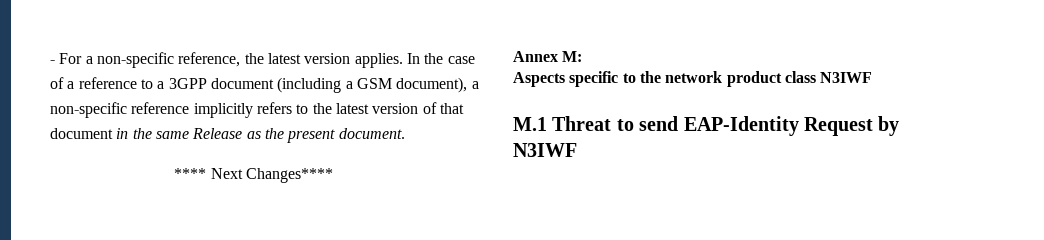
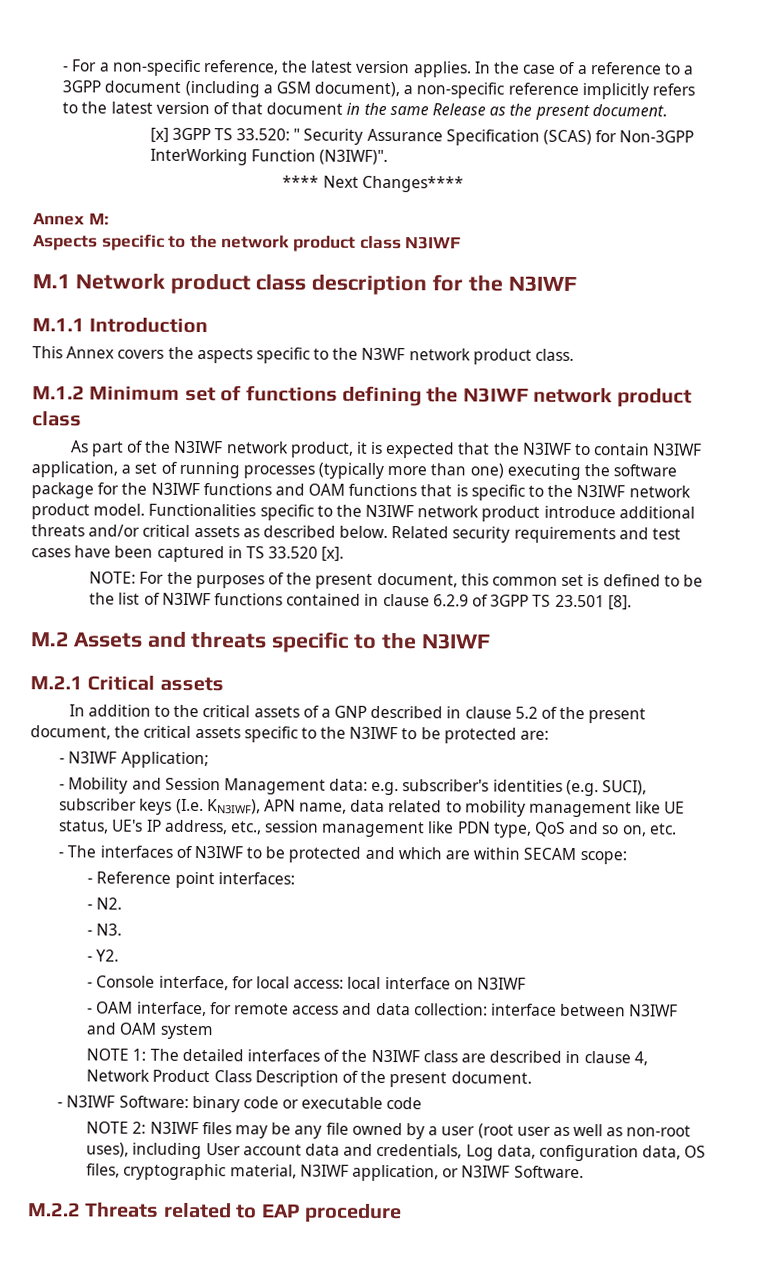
+ [x] 3GPP TS 33.520: " Security Assurance Specification (SCAS) for Non-3GPP InterWorking Function (N3IWF)".
- M.1 Threat to send EAP-Identity Request by N3IWF
+ M.1 Network product class description for the N3IWF
+ M.1.1 Introduction
+ This Annex covers the aspects specific to the N3WF network product class.
+ M.1.2 Minimum set of functions defining the N3IWF network product class
+ As part of the N3IWF network product, it is expected that the N3IWF to contain N3IWF application, a set of running processes (typically more than one) executing the software package for the N3IWF functions and OAM functions that is specific to the N3IWF network product model. Functionalities specific to the N3IWF network product introduce additional threats and/or critical assets as described below. Related security requirements and test cases have been captured in TS 33.520 [x].
+ NOTE: For the purposes of the present document, this common set is defined to be the list of N3IWF functions contained in clause 6.2.9 of 3GPP TS 23.501 [8].
+ M.2 Assets and threats specific to the N3IWF
+ M.2.1 Critical assets
+ In addition to the critical assets of a GNP described in clause 5.2 of the present document, the critical assets specific to the N3IWF to be protected are:
+ - N3IWF Application;
+ - Mobility and Session Management data: e.g. subscriber's identities (e.g. SUCI), subscriber keys (I.e. KN3IWF), APN name, data related to mobility management like UE status, UE's IP address, etc., session management like PDN type, QoS and so on, etc.
+ - The interfaces of N3IWF to be protected and which are within SECAM scope:
+ - Reference point interfaces:
+ - N2.
+ - N3.
+ - Y2.
+ - Console interface, for local access: local interface on N3IWF
+ - OAM interface, for remote access and data collection: interface between N3IWF and OAM system
+ NOTE 1: The detailed interfaces of the N3IWF class are described in clause 4, Network Product Class Description of the present document.
+ - N3IWF Software: binary code or executable code
+ NOTE 2: N3IWF files may be any file owned by a user (root user as well as non-root uses), including User account data and credentials, Log data, configuration data, OS files, cryptographic material, N3IWF application, or N3IWF Software.
+ M.2.2 Threats related to EAP procedure

